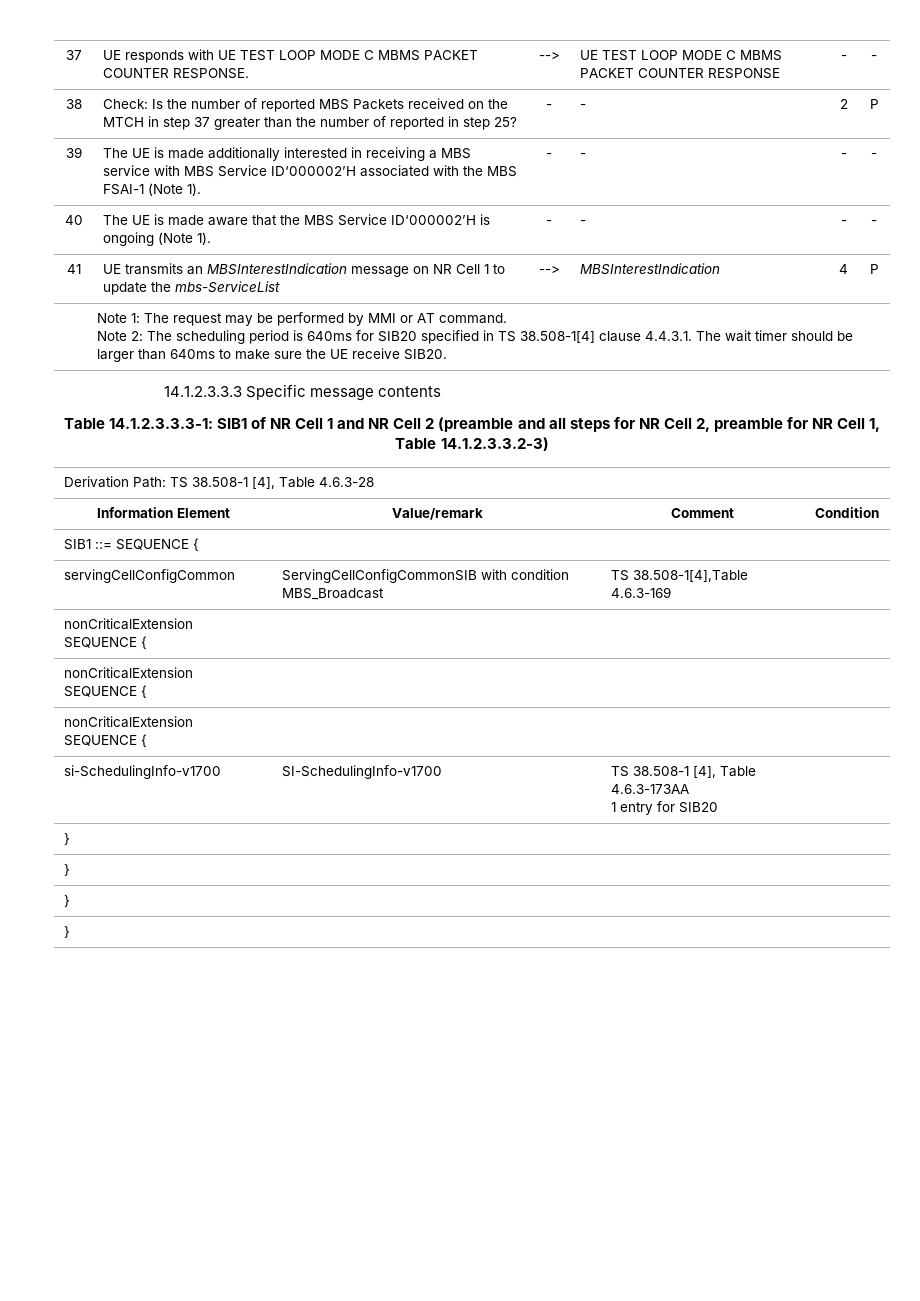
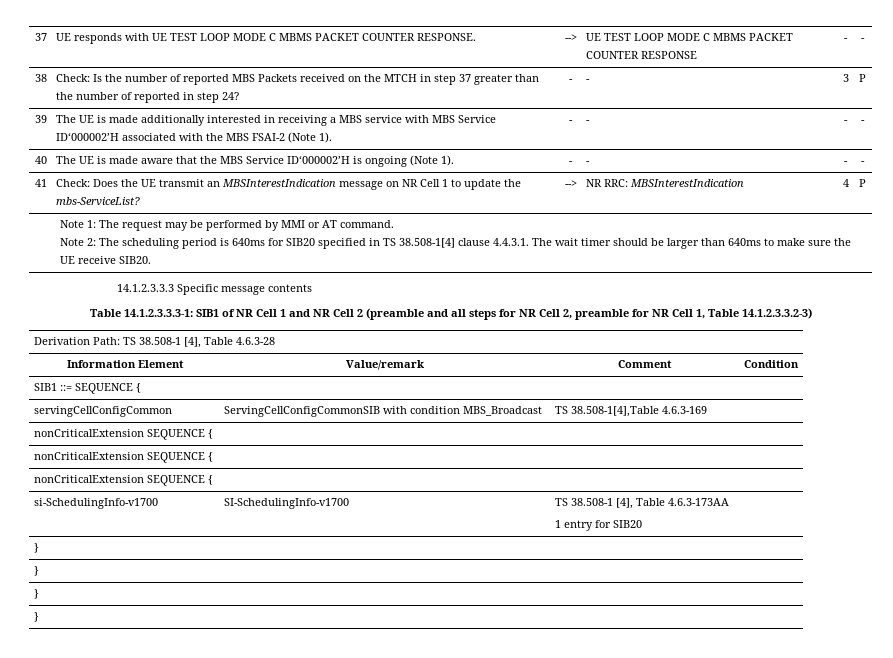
- 38 | Check: Is the number of reported MBS Packets received on the MTCH in step 37 greater than the number of reported in step 25? | - | - | 2 | P
+ 38 | Check: Is the number of reported MBS Packets received on the MTCH in step 37 greater than the number of reported in step 24? | - | - | 3 | P
- 39 | The UE is made additionally interested in receiving a MBS service with MBS Service ID‘000002’H associated with the MBS FSAI-1 (Note 1). | - | - | - | -
+ 39 | The UE is made additionally interested in receiving a MBS service with MBS Service ID‘000002’H associated with the MBS FSAI-2 (Note 1). | - | - | - | -
- 41 | UE transmits an MBSInterestIndication message on NR Cell 1 to update the mbs-ServiceList | --> | MBSInterestIndication | 4 | P
+ 41 | Check: Does the UE transmit an MBSInterestIndication message on NR Cell 1 to update the mbs-ServiceList? | --> | NR RRC: MBSInterestIndication | 4 | P

